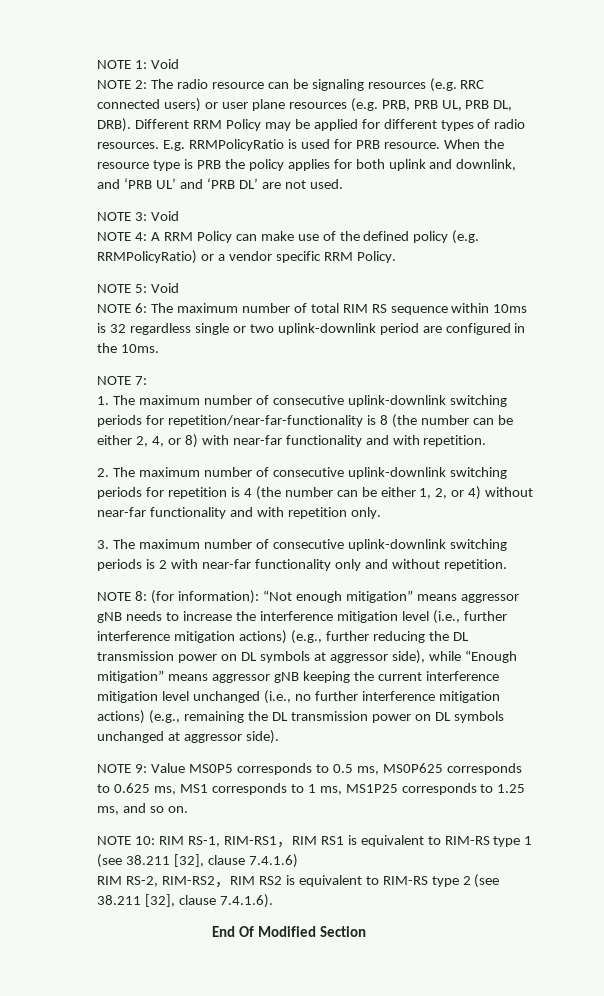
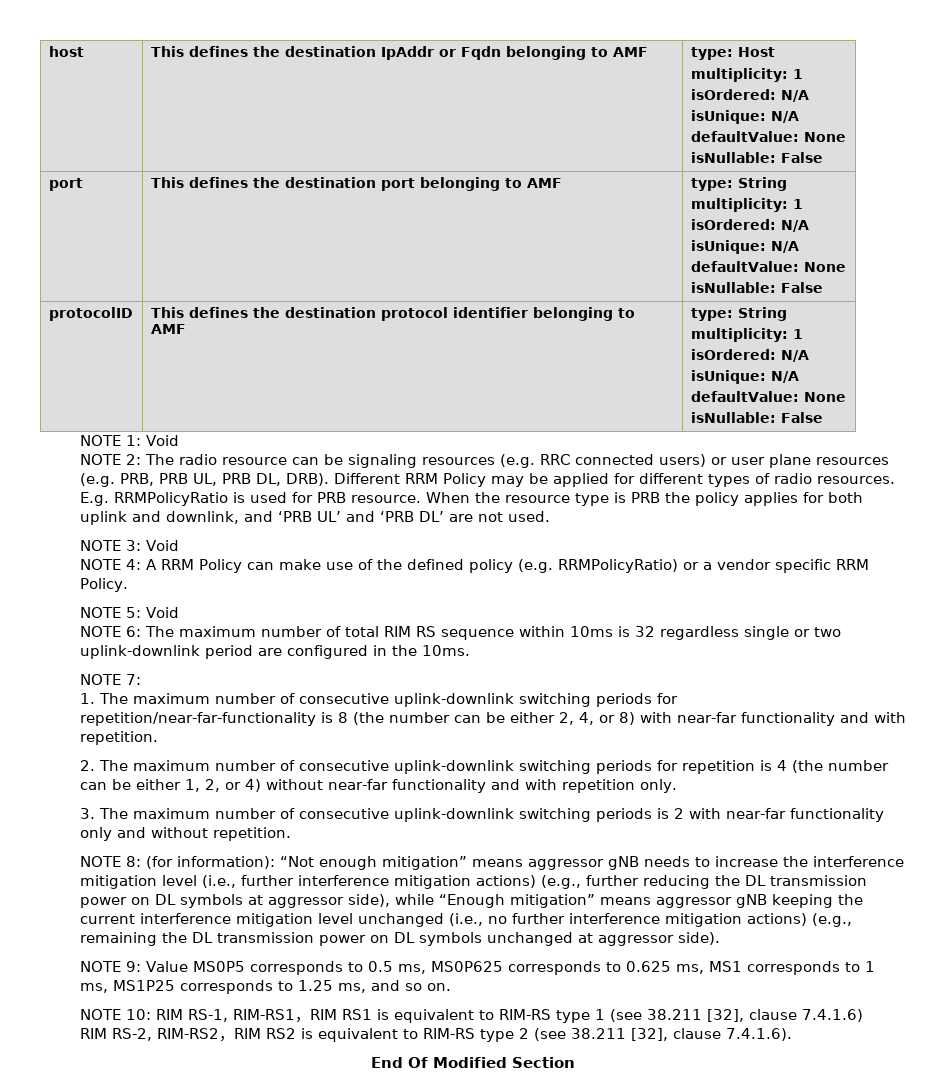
+ host | This defines the destination IpAddr or Fqdn belonging to AMF | type: Host
+ multiplicity: 1
+ isOrdered: N/A
+ isUnique: N/A
+ defaultValue: None
+ isNullable: False
+ port | This defines the destination port belonging to AMF | type: String
+ multiplicity: 1
+ isOrdered: N/A
+ isUnique: N/A
+ defaultValue: None
+ isNullable: False
+ protocolID | This defines the destination protocol identifier belonging to AMF | type: String
+ multiplicity: 1
+ isOrdered: N/A
+ isUnique: N/A
+ defaultValue: None
+ isNullable: False

